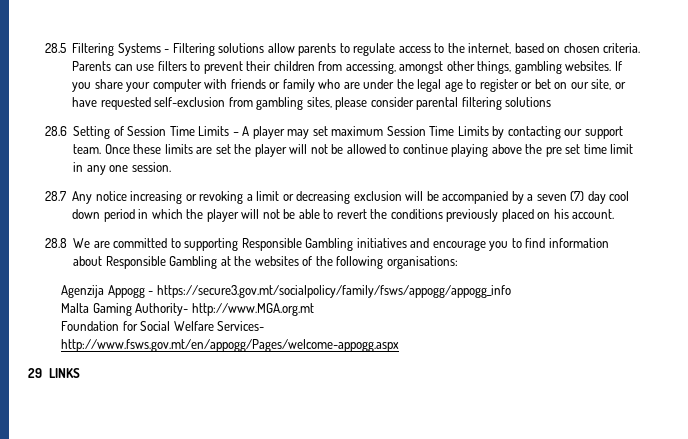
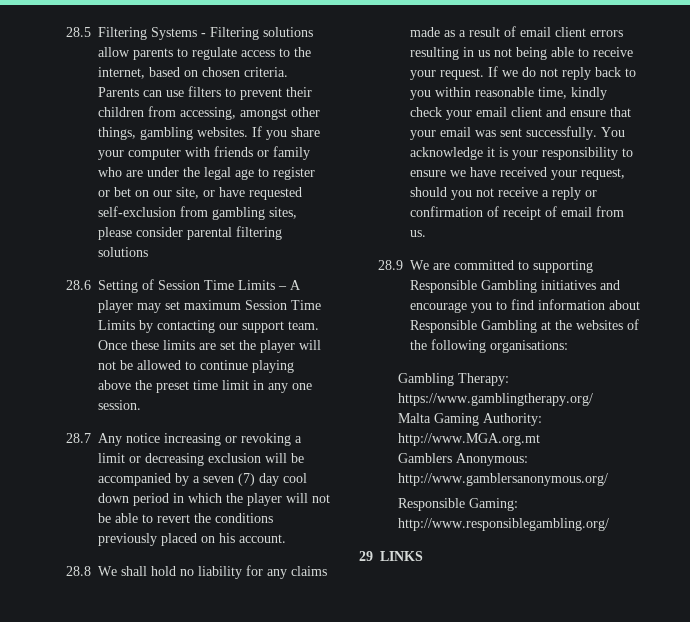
- Once these limits are set the player will not be allowed to continue playing above the pre set time limit in any one session.
+ Once these limits are set the player will not be allowed to continue playing above the preset time limit in any one session.
- 28.8 We are committed to supporting Responsible Gambling initiatives and encourage you to find information about Responsible Gambling at the websites of the following organisations:
+ 28.8 We shall hold no liability for any claims made as a result of email client errors resulting in us not being able to receive your request. If we do not reply back to you within reasonable time, kindly check your email client and ensure that your email was sent successfully. You acknowledge it is your responsibility to ensure we have received your request, should you not receive a reply or confirmation of receipt of email from us.
+ 28.9 We are committed to supporting Responsible Gambling initiatives and encourage you to find information about Responsible Gambling at the websites of the following organisations:
- Agenzija Appogg - https://secure3.gov.mt/socialpolicy/family/fsws/appogg/appogg_info
+ Gambling Therapy: https://www.gamblingtherapy.org/
- Malta Gaming Authority- http://www.MGA.org.mt
+ Malta Gaming Authority: http://www.MGA.org.mt
- Foundation for Social Welfare Services-
- http://www.fsws.gov.mt/en/appogg/Pages/welcome-appogg.aspx
+ Gamblers Anonymous: http://www.gamblersanonymous.org/
+ Responsible Gaming: http://www.responsiblegambling.org/

